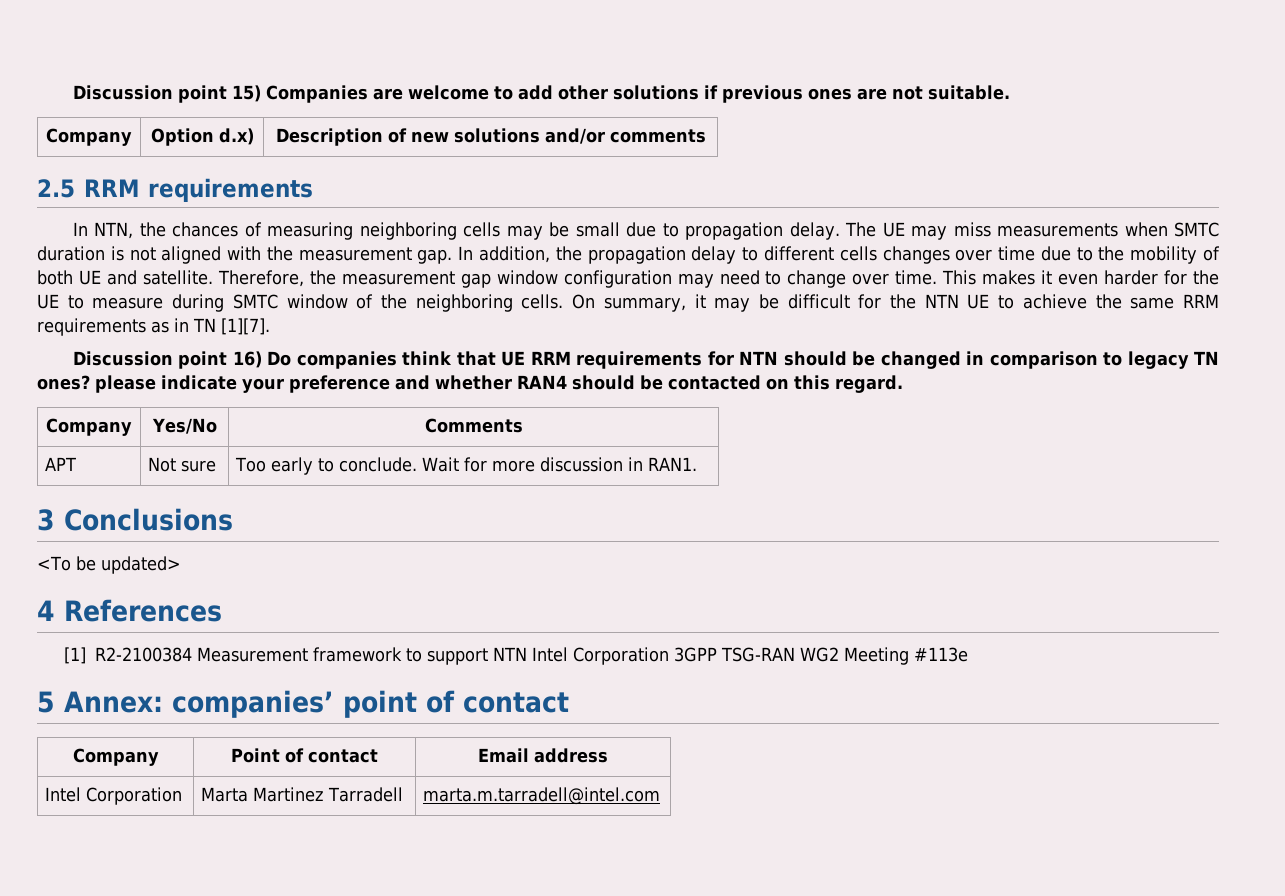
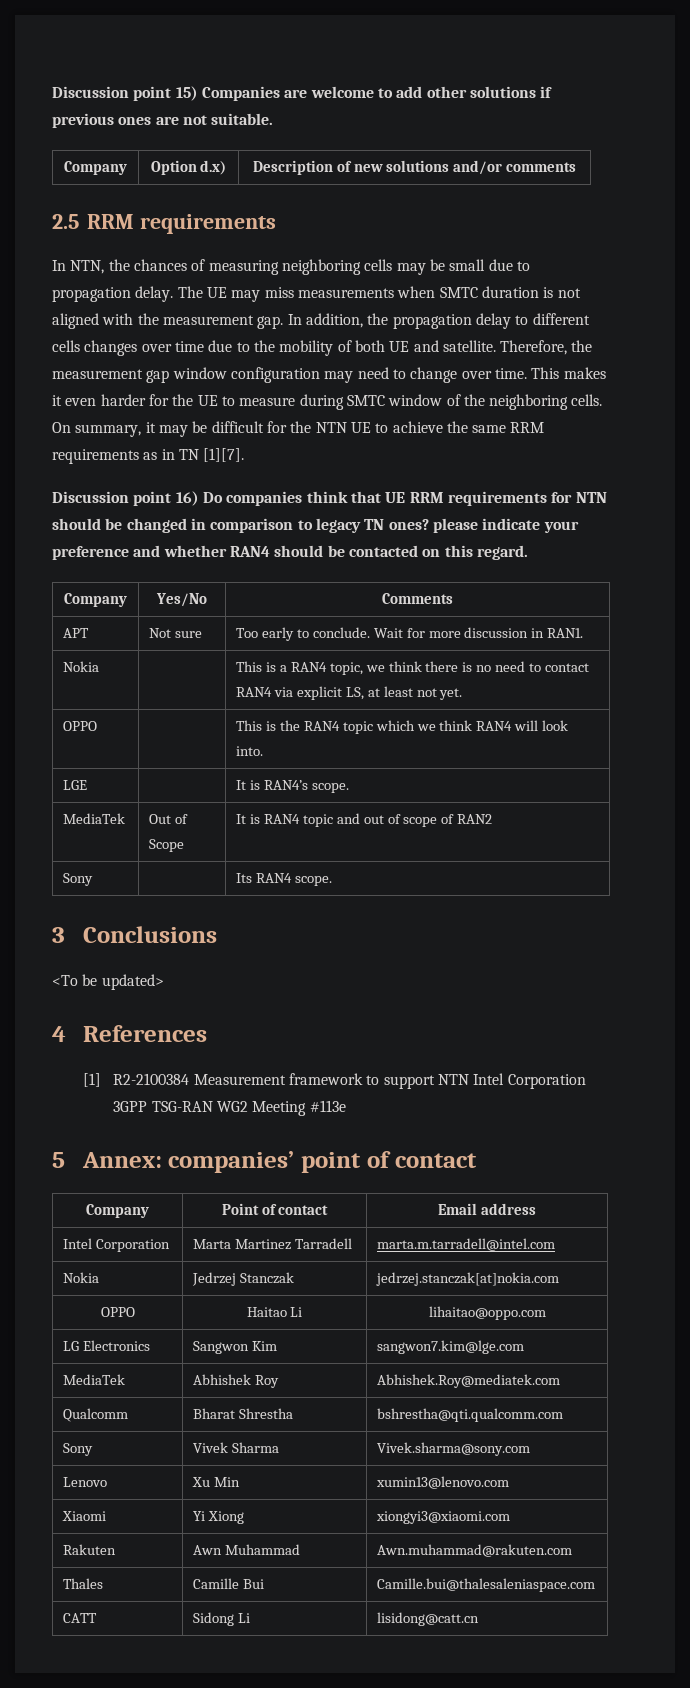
+ Nokia | | This is a RAN4 topic, we think there is no need to contact RAN4 via explicit LS, at least not yet.
+ OPPO | | This is the RAN4 topic which we think RAN4 will look into.
+ LGE | | It is RAN4’s scope.
+ MediaTek | Out of Scope | It is RAN4 topic and out of scope of RAN2
+ Sony | | Its RAN4 scope.
+ Nokia | Jedrzej Stanczak | jedrzej.stanczak[at]nokia.com
+ OPPO | Haitao Li | lihaitao@oppo.com
+ LG Electronics | Sangwon Kim | sangwon7.kim@lge.com
+ MediaTek | Abhishek Roy | Abhishek.Roy@mediatek.com
+ Qualcomm | Bharat Shrestha | bshrestha@qti.qualcomm.com
+ Sony | Vivek Sharma | Vivek.sharma@sony.com
+ Lenovo | Xu Min | xumin13@lenovo.com
+ Xiaomi | Yi Xiong | xiongyi3@xiaomi.com
+ Rakuten | Awn Muhammad | Awn.muhammad@rakuten.com
+ Thales | Camille Bui | Camille.bui@thalesaleniaspace.com
+ CATT | Sidong Li | lisidong@catt.cn

